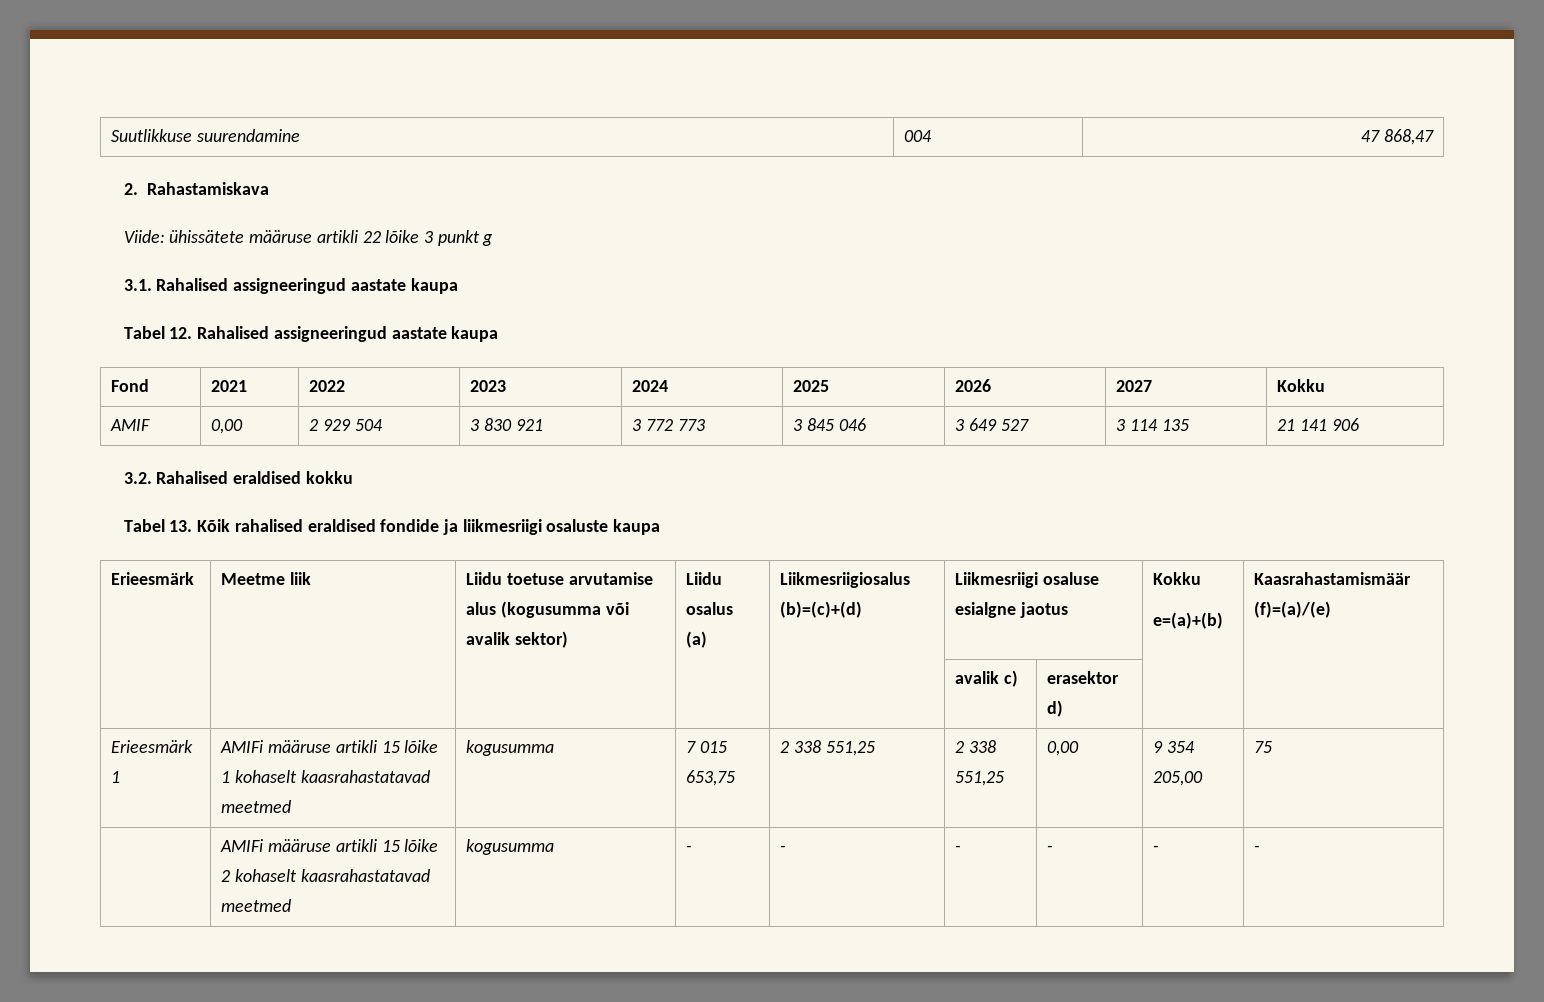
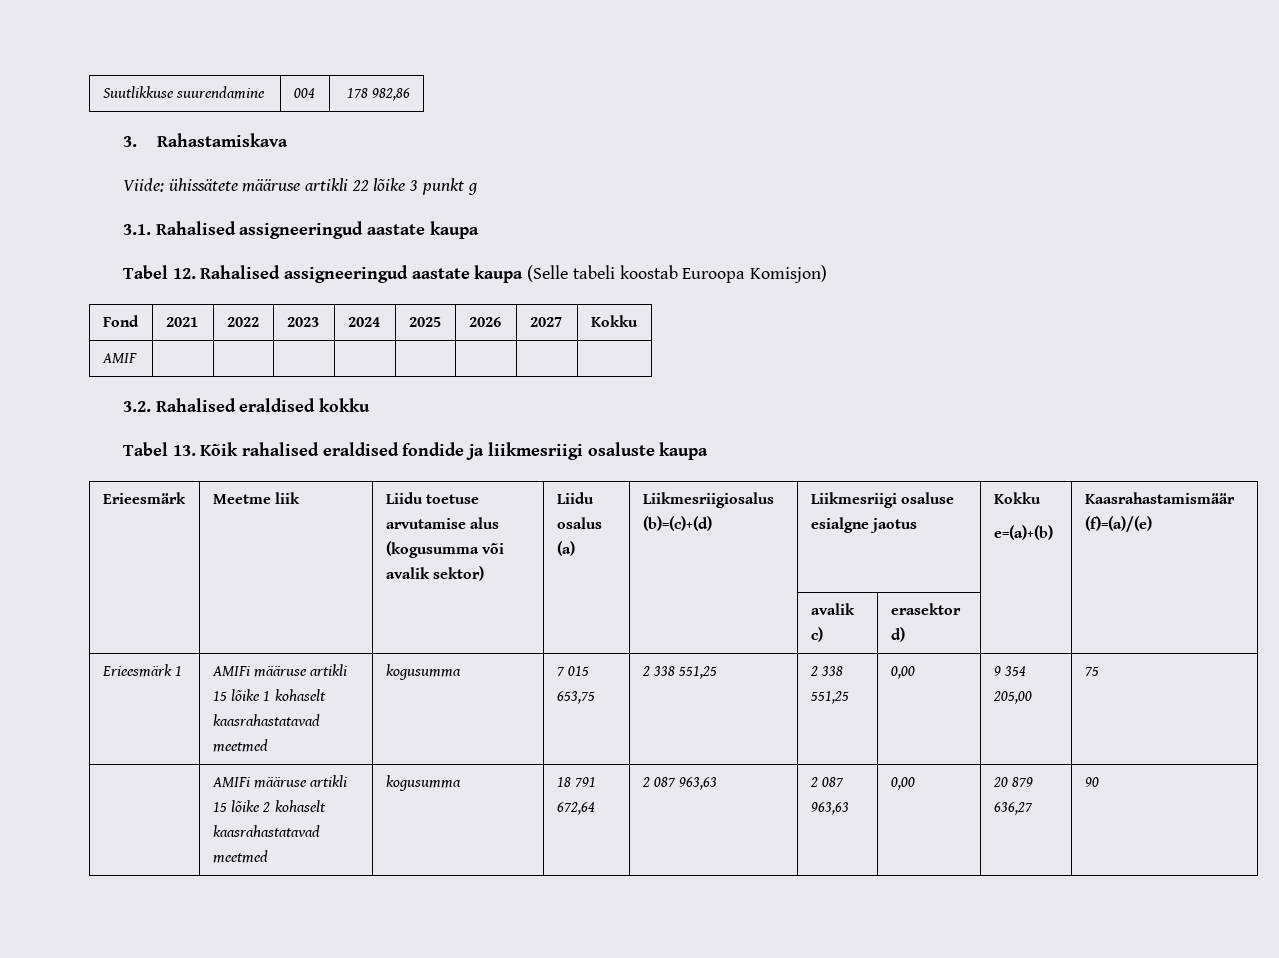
- Suutlikkuse suurendamine | 004 | 47 868,47
- 2. Rahastamiskava
+ Suutlikkuse suurendamine | 004 | 178 982,86
+ 3. Rahastamiskava
- Tabel 12. Rahalised assigneeringud aastate kaupa
+ Tabel 12. Rahalised assigneeringud aastate kaupa (Selle tabeli koostab Euroopa Komisjon)
- AMIF | 0,00 | 2 929 504 | 3 830 921 | 3 772 773 | 3 845 046 | 3 649 527 | 3 114 135 | 21 141 906
+ AMIF | | | | | | | |
- | AMIFi määruse artikli 15 lõike 2 kohaselt kaasrahastatavad meetmed | kogusumma | - | - | - | - | - | -
+ | AMIFi määruse artikli 15 lõike 2 kohaselt kaasrahastatavad meetmed | kogusumma | 18 791 672,64 | 2 087 963,63 | 2 087 963,63 | 0,00 | 20 879 636,27 | 90

